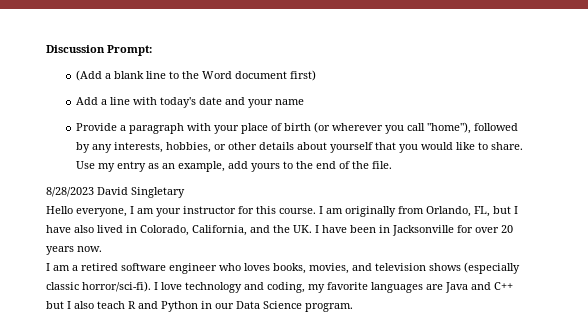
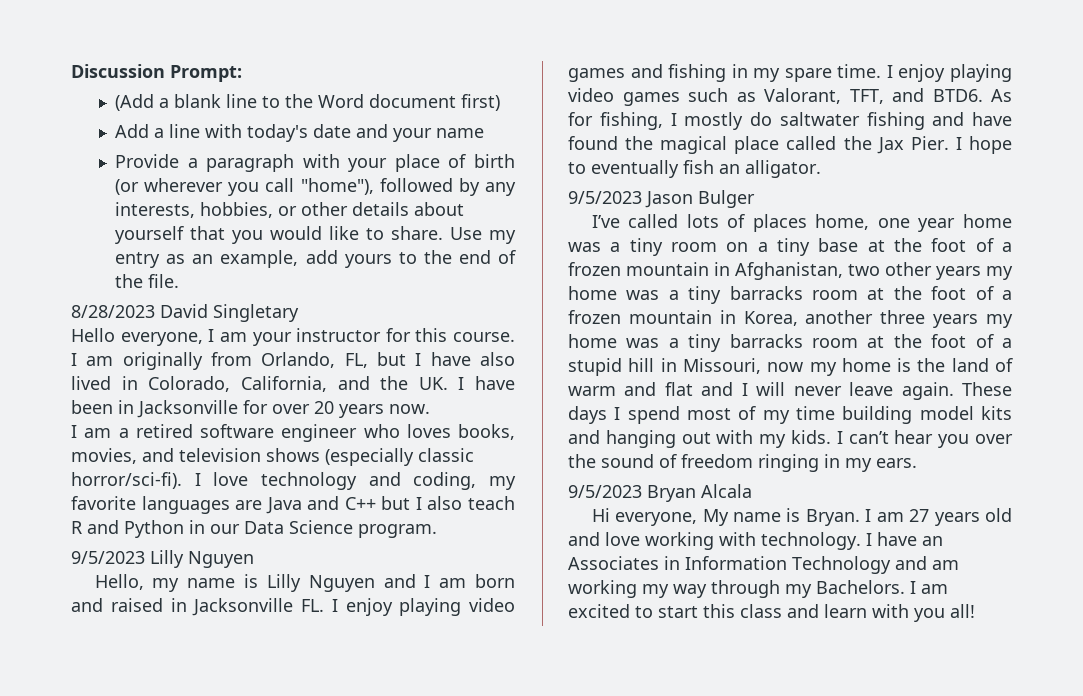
+ 9/5/2023 Lilly Nguyen
+ Hello, my name is Lilly Nguyen and I am born and raised in Jacksonville FL. I enjoy playing video games and fishing in my spare time. I enjoy playing video games such as Valorant, TFT, and BTD6. As for fishing, I mostly do saltwater fishing and have found the magical place called the Jax Pier. I hope to eventually fish an alligator.
+ 9/5/2023 Jason Bulger
+ I’ve called lots of places home, one year home was a tiny room on a tiny base at the foot of a frozen mountain in Afghanistan, two other years my home was a tiny barracks room at the foot of a frozen mountain in Korea, another three years my home was a tiny barracks room at the foot of a stupid hill in Missouri, now my home is the land of warm and flat and I will never leave again. These days I spend most of my time building model kits and hanging out with my kids. I can’t hear you over the sound of freedom ringing in my ears.
+ 9/5/2023 Bryan Alcala
+ Hi everyone, My name is Bryan. I am 27 years old and love working with technology. I have an Associates in Information Technology and am working my way through my Bachelors. I am excited to start this class and learn with you all!

